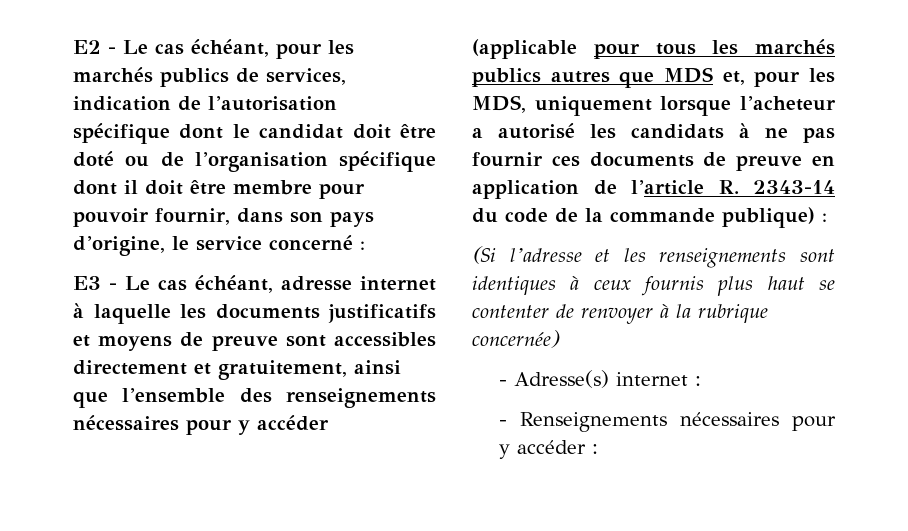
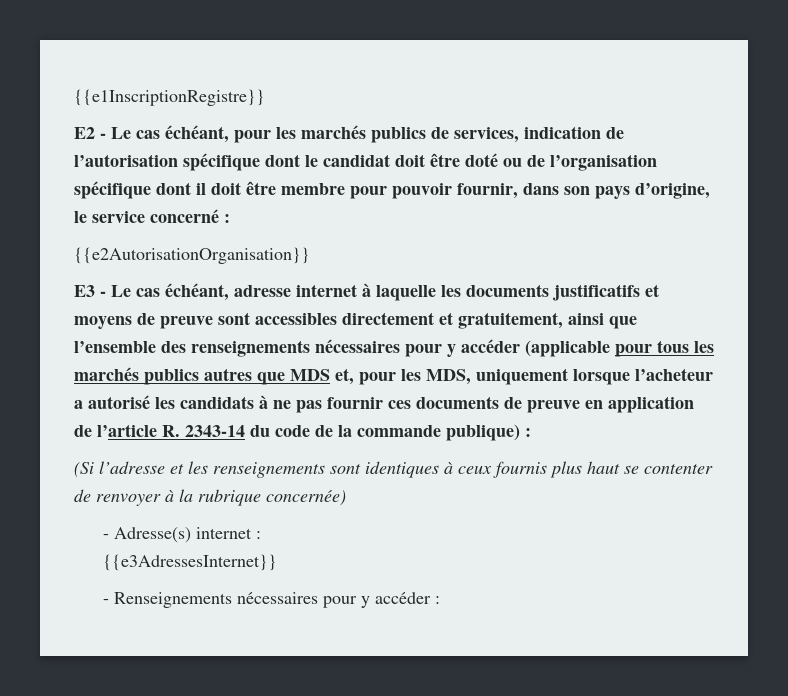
+ {{e1InscriptionRegistre}}
+ {{e2AutorisationOrganisation}}
+ {{e3AdressesInternet}}

